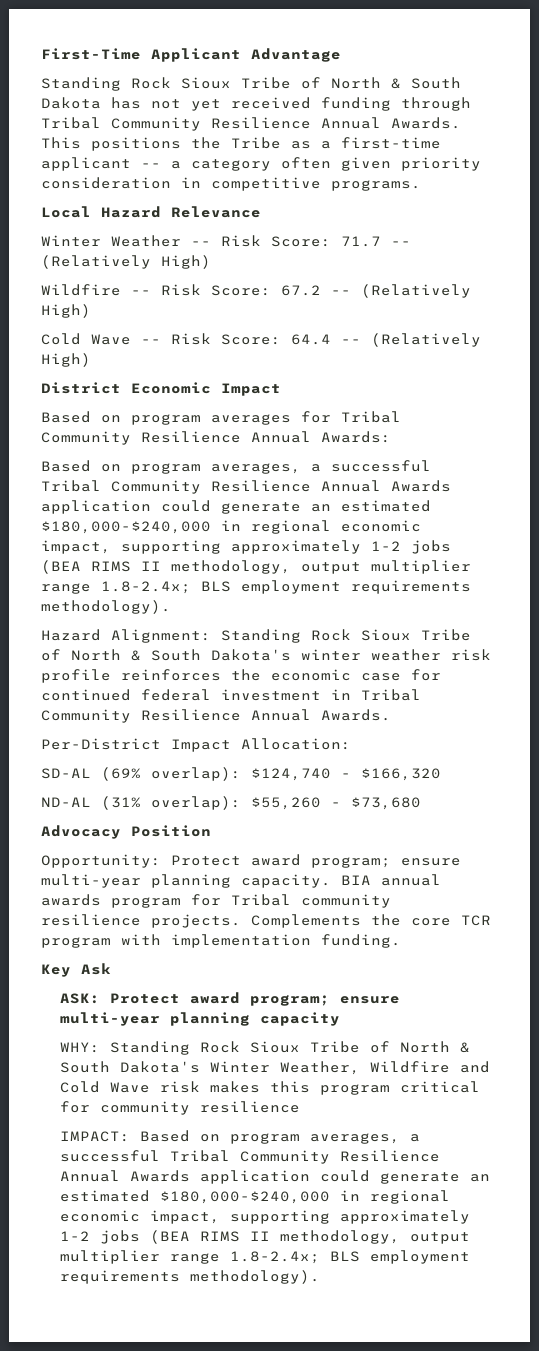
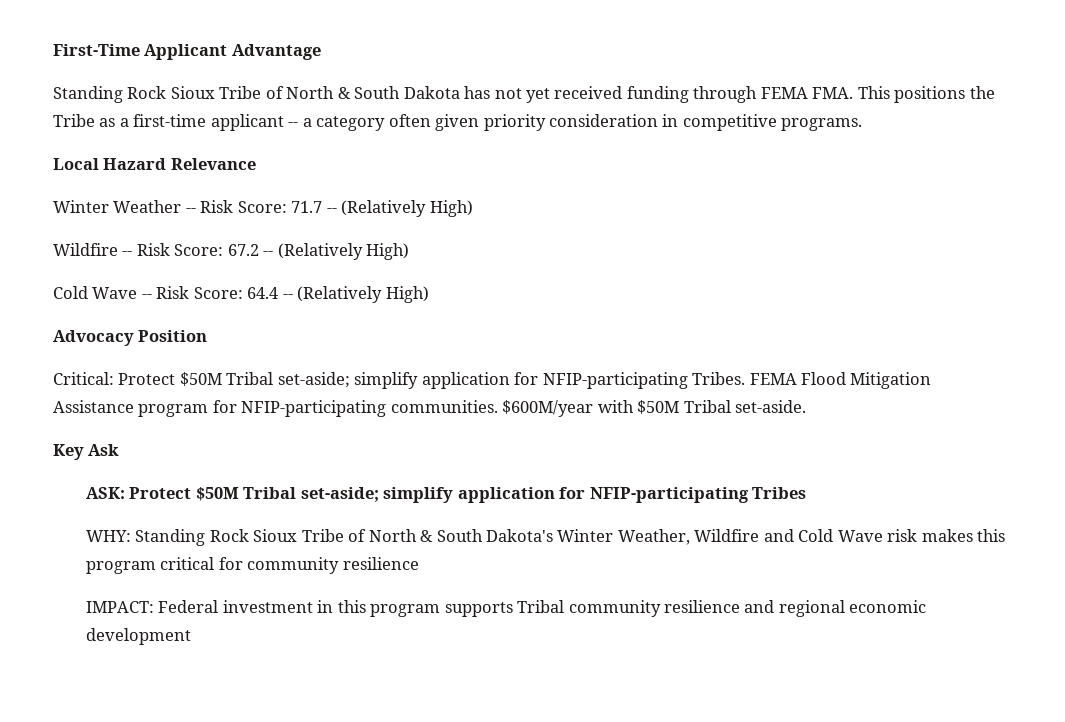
- Standing Rock Sioux Tribe of North & South Dakota has not yet received funding through Tribal Community Resilience Annual Awards. This positions the Tribe as a first-time applicant -- a category often given priority consideration in competitive programs.
+ Standing Rock Sioux Tribe of North & South Dakota has not yet received funding through FEMA FMA. This positions the Tribe as a first-time applicant -- a category often given priority consideration in competitive programs.
- District Economic Impact
- Based on program averages for Tribal Community Resilience Annual Awards:
- Based on program averages, a successful Tribal Community Resilience Annual Awards application could generate an estimated $180,000-$240,000 in regional economic impact, supporting approximately 1-2 jobs (BEA RIMS II methodology, output multiplier range 1.8-2.4x; BLS employment requirements methodology).
- Hazard Alignment: Standing Rock Sioux Tribe of North & South Dakota's winter weather risk profile reinforces the economic case for continued federal investment in Tribal Community Resilience Annual Awards.
- Per-District Impact Allocation:
- SD-AL (69% overlap): $124,740 - $166,320
- ND-AL (31% overlap): $55,260 - $73,680
  Advocacy Position
- Opportunity: Protect award program; ensure multi-year planning capacity. BIA annual awards program for Tribal community resilience projects. Complements the core TCR program with implementation funding.
+ Critical: Protect $50M Tribal set-aside; simplify application for NFIP-participating Tribes. FEMA Flood Mitigation Assistance program for NFIP-participating communities. $600M/year with $50M Tribal set-aside.
  Key Ask
- ASK: Protect award program; ensure multi-year planning capacity
+ ASK: Protect $50M Tribal set-aside; simplify application for NFIP-participating Tribes
- IMPACT: Based on program averages, a successful Tribal Community Resilience Annual Awards application could generate an estimated $180,000-$240,000 in regional economic impact, supporting approximately 1-2 jobs (BEA RIMS II methodology, output multiplier range 1.8-2.4x; BLS employment requirements methodology).
+ IMPACT: Federal investment in this program supports Tribal community resilience and regional economic development

